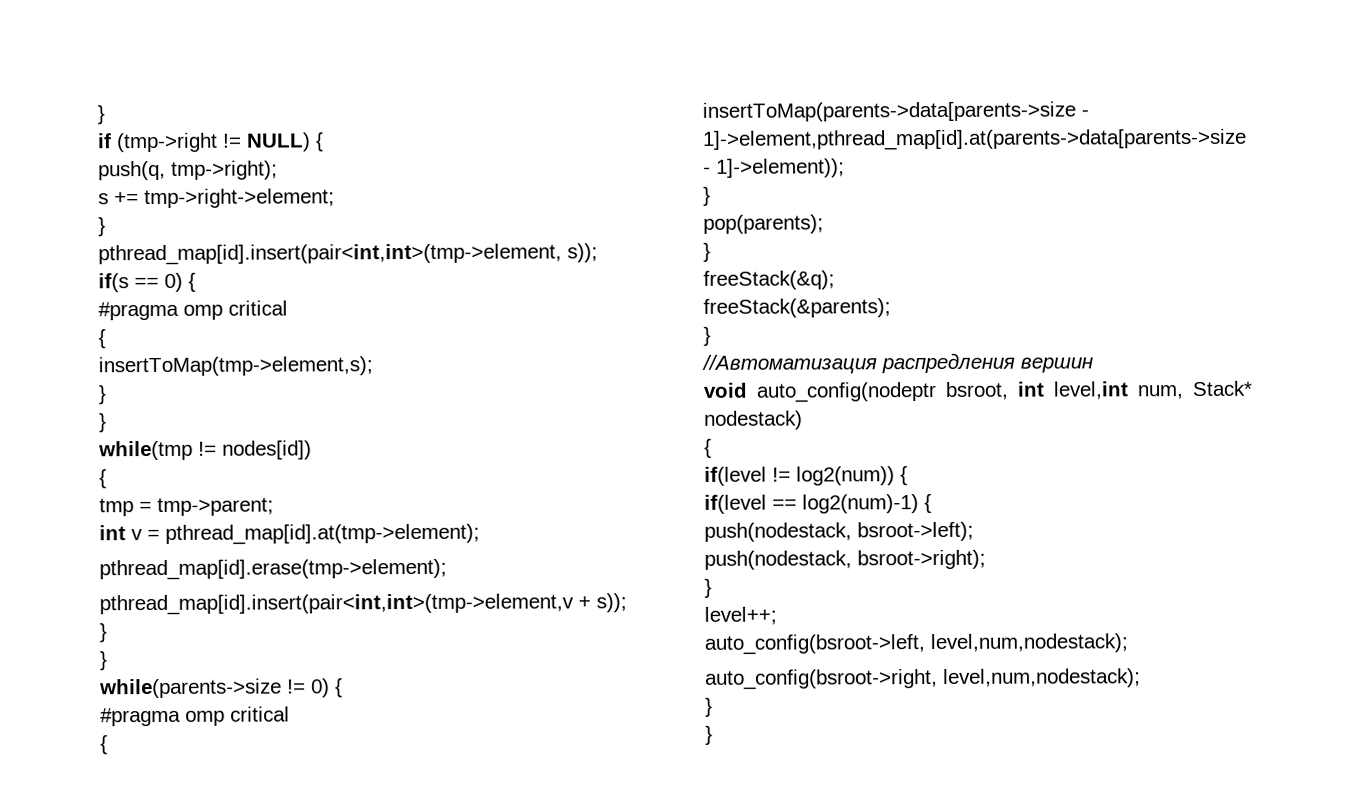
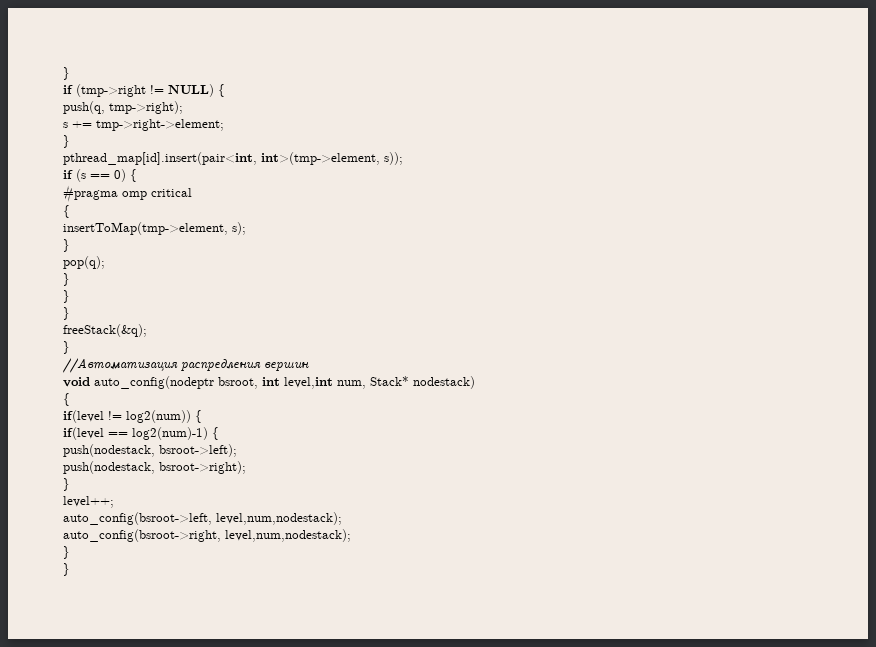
- pthread_map[id].insert(pair<int,int>(tmp->element, s));
- if(s == 0) {
+ pthread_map[id].insert(pair<int, int>(tmp->element, s));
+ if (s == 0) {
- insertToMap(tmp->element,s);
+ insertToMap(tmp->element, s);
+ }
+ pop(q);
  }
  }
- while(tmp != nodes[id])
- {
- tmp = tmp->parent;
- int v = pthread_map[id].at(tmp->element);
- pthread_map[id].erase(tmp->element);
- pthread_map[id].insert(pair<int,int>(tmp->element,v + s));
- }
- }
- while(parents->size != 0) {
- #pragma omp critical
- {
- insertToMap(parents->data[parents->size - 1]->element,pthread_map[id].at(parents->data[parents->size - 1]->element));
- }
- pop(parents);
- freeStack(&parents);

